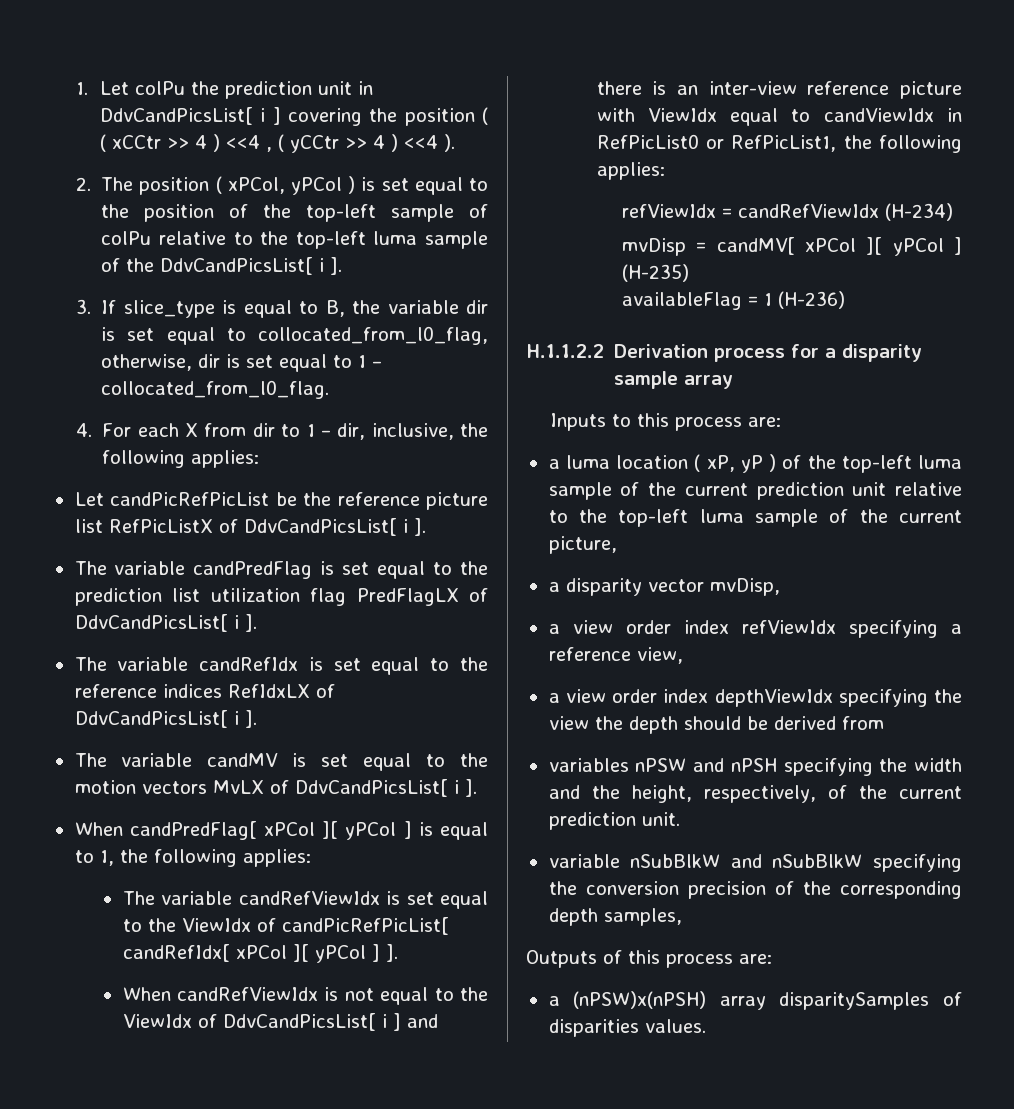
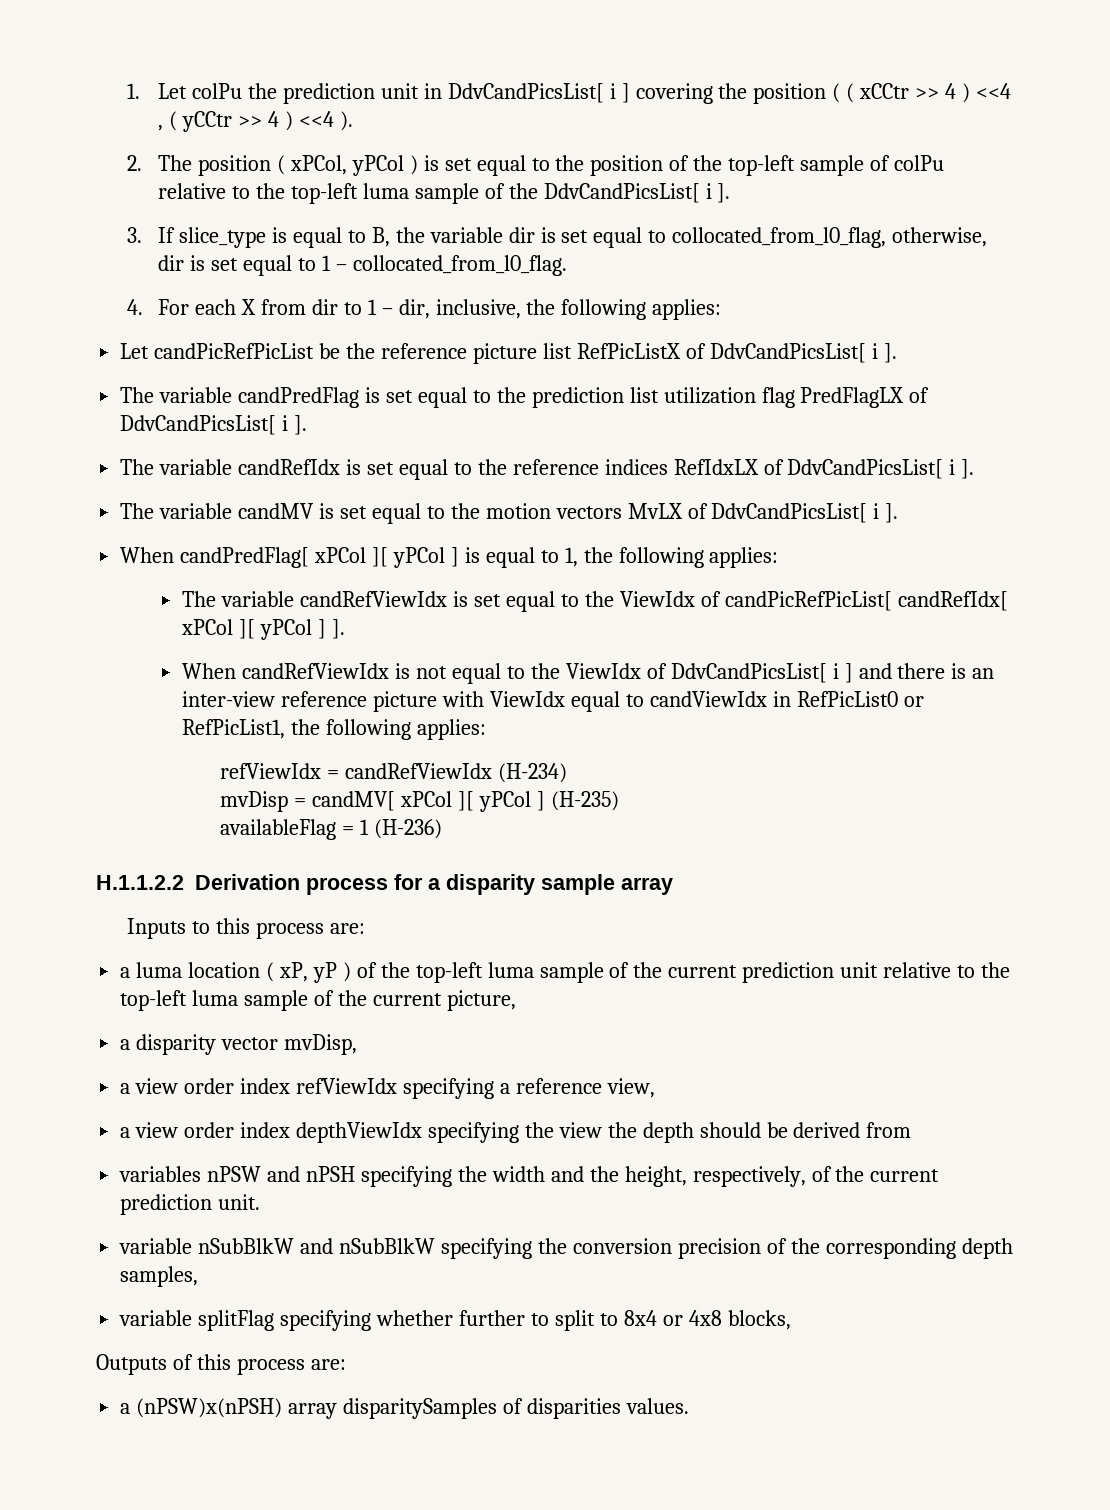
+ variable splitFlag specifying whether further to split to 8x4 or 4x8 blocks,

